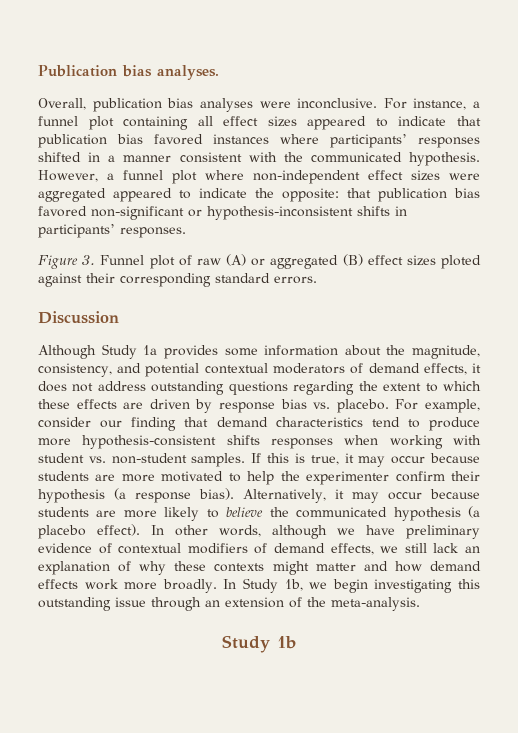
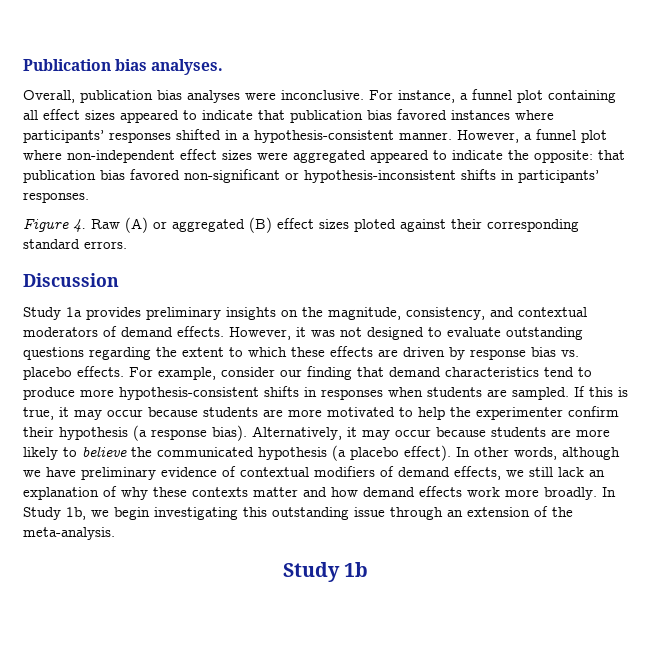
- For instance, a funnel plot containing all effect sizes appeared to indicate that publication bias favored instances where participants’ responses shifted in a manner consistent with the communicated hypothesis.
+ For instance, a funnel plot containing all effect sizes appeared to indicate that publication bias favored instances where participants’ responses shifted in a hypothesis-consistent manner.
- Figure 3. Funnel plot of raw (A) or aggregated (B) effect sizes ploted against their corresponding standard errors.
+ Figure 4. Raw (A) or aggregated (B) effect sizes ploted against their corresponding standard errors.
- Although Study 1a provides some information about the magnitude, consistency, and potential contextual moderators of demand effects, it does not address outstanding questions regarding the extent to which these effects are driven by response bias vs. placebo.
+ Study 1a provides preliminary insights on the magnitude, consistency, and contextual moderators of demand effects. However, it was not designed to evaluate outstanding questions regarding the extent to which these effects are driven by response bias vs. placebo effects.
- For example, consider our finding that demand characteristics tend to produce more hypothesis-consistent shifts responses when working with student vs. non-student samples.
+ For example, consider our finding that demand characteristics tend to produce more hypothesis-consistent shifts in responses when students are sampled.
- In other words, although we have preliminary evidence of contextual modifiers of demand effects, we still lack an explanation of why these contexts might matter and how demand effects work more broadly.
+ In other words, although we have preliminary evidence of contextual modifiers of demand effects, we still lack an explanation of why these contexts matter and how demand effects work more broadly.

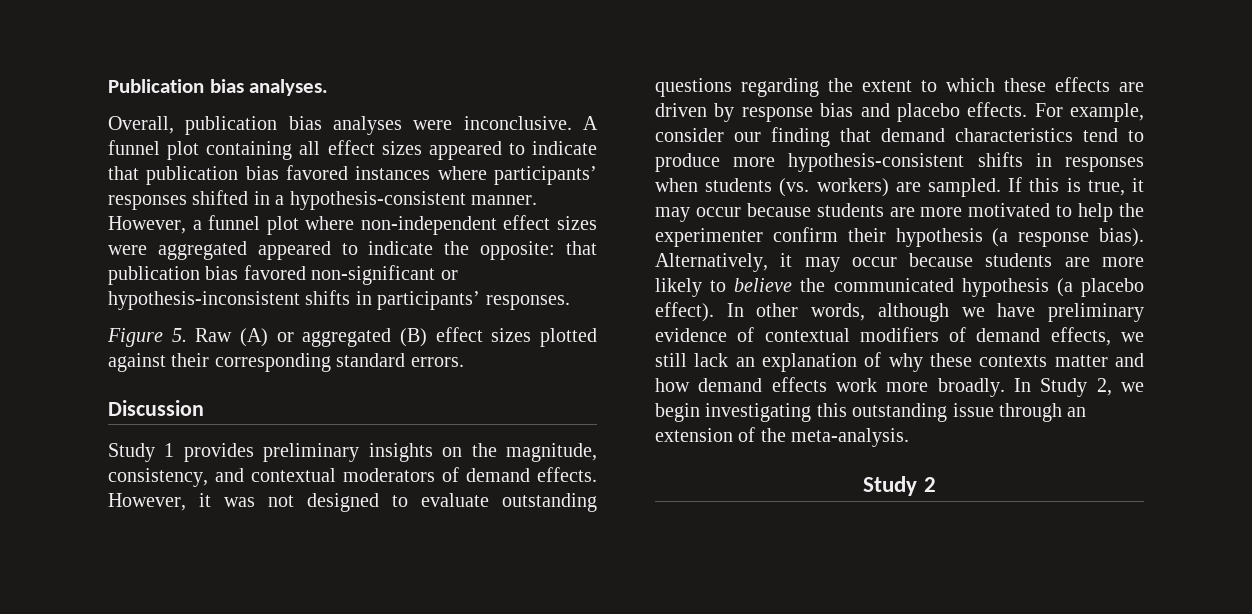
- For instance, a funnel plot containing all effect sizes appeared to indicate that publication bias favored instances where participants’ responses shifted in a hypothesis-consistent manner.
+ A funnel plot containing all effect sizes appeared to indicate that publication bias favored instances where participants’ responses shifted in a hypothesis-consistent manner.
- Figure 4. Raw (A) or aggregated (B) effect sizes ploted against their corresponding standard errors.
+ Figure 5. Raw (A) or aggregated (B) effect sizes plotted against their corresponding standard errors.
- Study 1a provides preliminary insights on the magnitude, consistency, and contextual moderators of demand effects.
+ Study 1 provides preliminary insights on the magnitude, consistency, and contextual moderators of demand effects.
- However, it was not designed to evaluate outstanding questions regarding the extent to which these effects are driven by response bias vs. placebo effects.
+ However, it was not designed to evaluate outstanding questions regarding the extent to which these effects are driven by response bias and placebo effects.
- For example, consider our finding that demand characteristics tend to produce more hypothesis-consistent shifts in responses when students are sampled.
+ For example, consider our finding that demand characteristics tend to produce more hypothesis-consistent shifts in responses when students (vs. workers) are sampled.
- In Study 1b, we begin investigating this outstanding issue through an extension of the meta-analysis.
+ In Study 2, we begin investigating this outstanding issue through an extension of the meta-analysis.
- Study 1b
+ Study 2

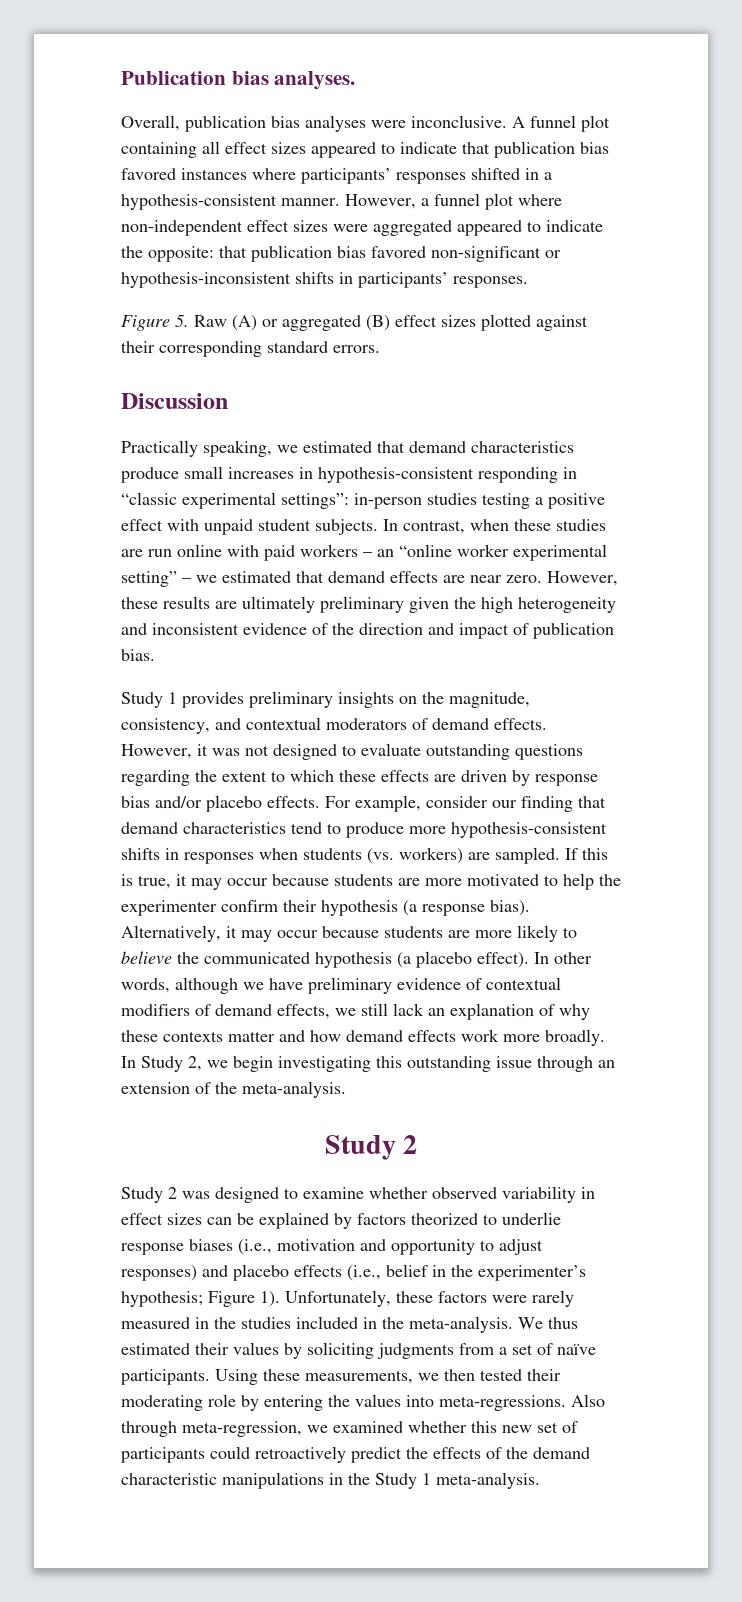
+ Practically speaking, we estimated that demand characteristics produce small increases in hypothesis-consistent responding in “classic experimental settings”: in-person studies testing a positive effect with unpaid student subjects. In contrast, when these studies are run online with paid workers – an “online worker experimental setting” – we estimated that demand effects are near zero. However, these results are ultimately preliminary given the high heterogeneity and inconsistent evidence of the direction and impact of publication bias.
- However, it was not designed to evaluate outstanding questions regarding the extent to which these effects are driven by response bias and placebo effects.
+ However, it was not designed to evaluate outstanding questions regarding the extent to which these effects are driven by response bias and/or placebo effects.
+ Study 2 was designed to examine whether observed variability in effect sizes can be explained by factors theorized to underlie response biases (i.e., motivation and opportunity to adjust responses) and placebo effects (i.e., belief in the experimenter’s hypothesis; Figure 1). Unfortunately, these factors were rarely measured in the studies included in the meta-analysis. We thus estimated their values by soliciting judgments from a set of naïve participants. Using these measurements, we then tested their moderating role by entering the values into meta-regressions. Also through meta-regression, we examined whether this new set of participants could retroactively predict the effects of the demand characteristic manipulations in the Study 1 meta-analysis.

